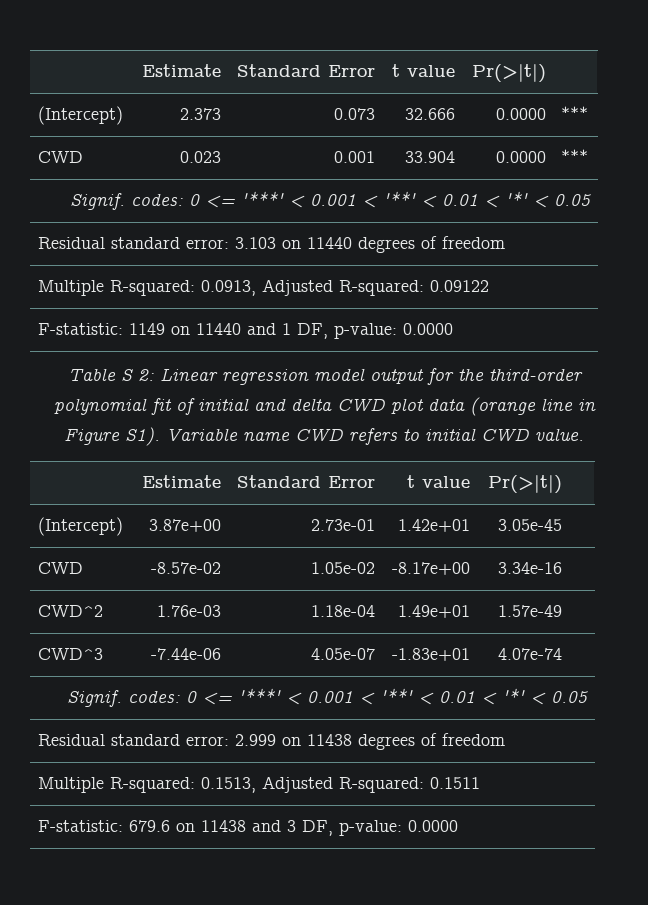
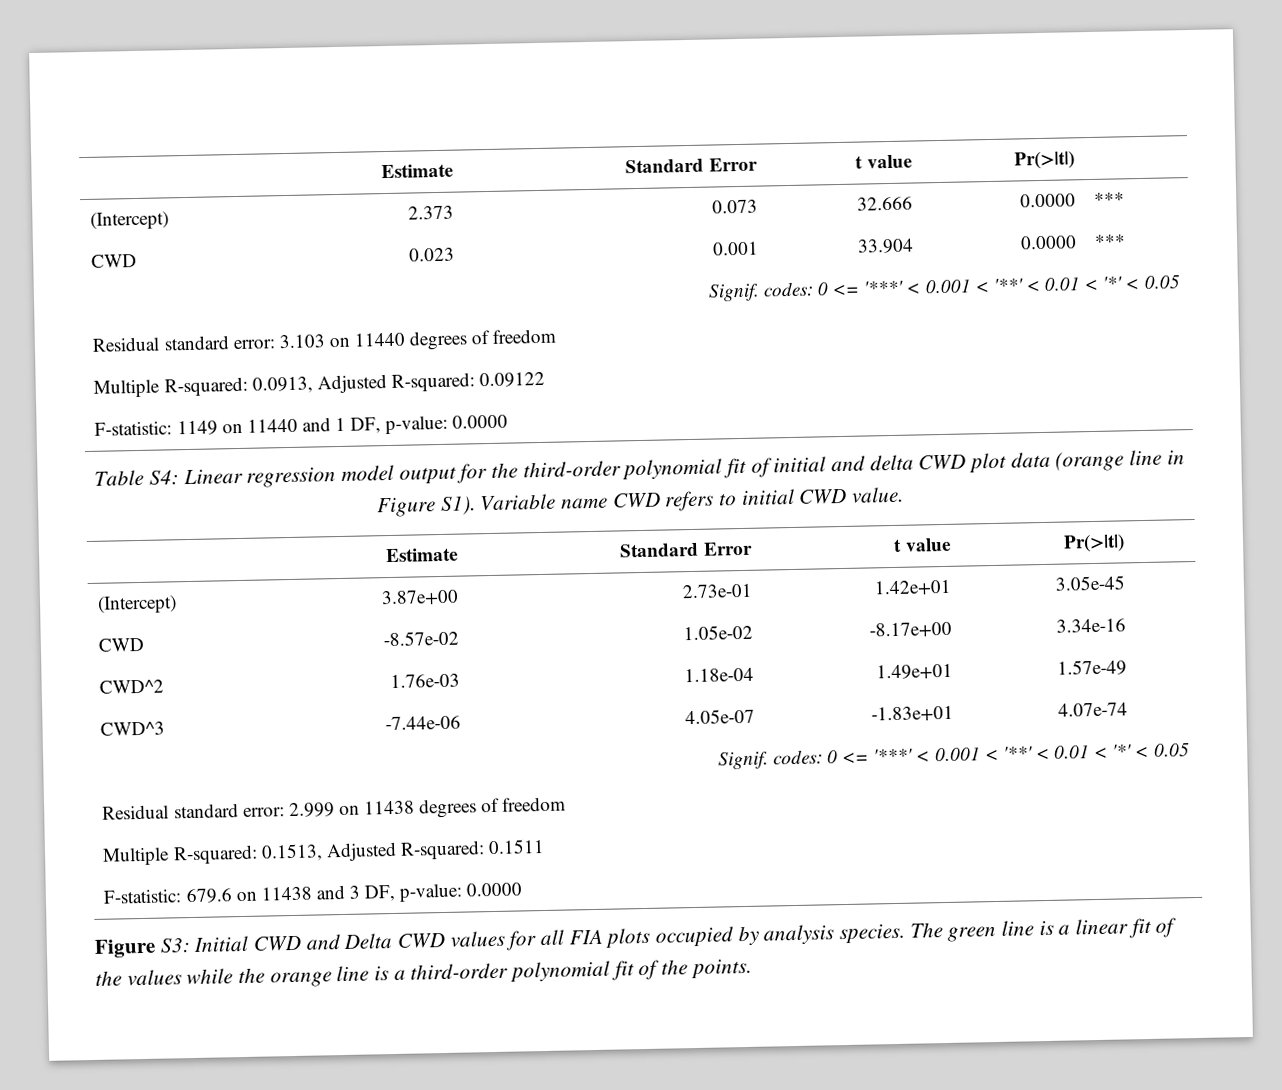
- Table S 2: Linear regression model output for the third-order polynomial fit of initial and delta CWD plot data (orange line in Figure S1). Variable name CWD refers to initial CWD value.
+ Table S4: Linear regression model output for the third-order polynomial fit of initial and delta CWD plot data (orange line in Figure S1). Variable name CWD refers to initial CWD value.
+ Figure S3: Initial CWD and Delta CWD values for all FIA plots occupied by analysis species. The green line is a linear fit of the values while the orange line is a third-order polynomial fit of the points.

